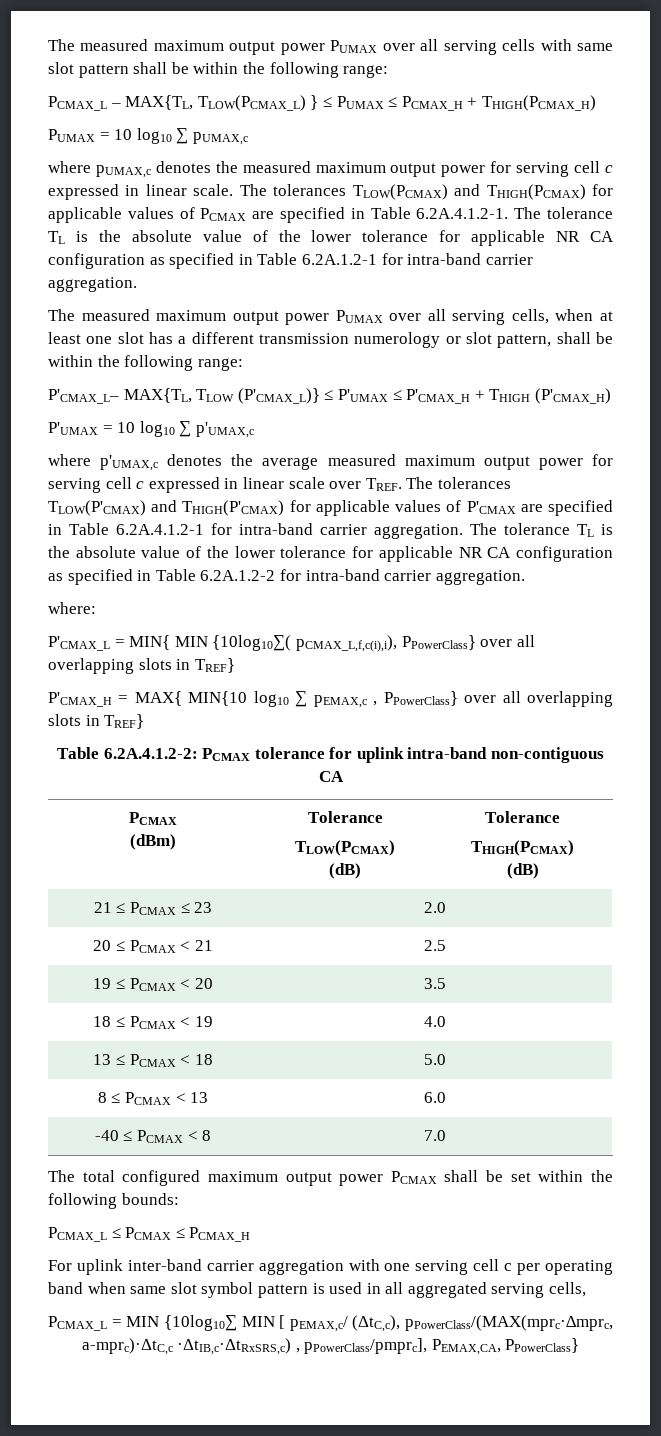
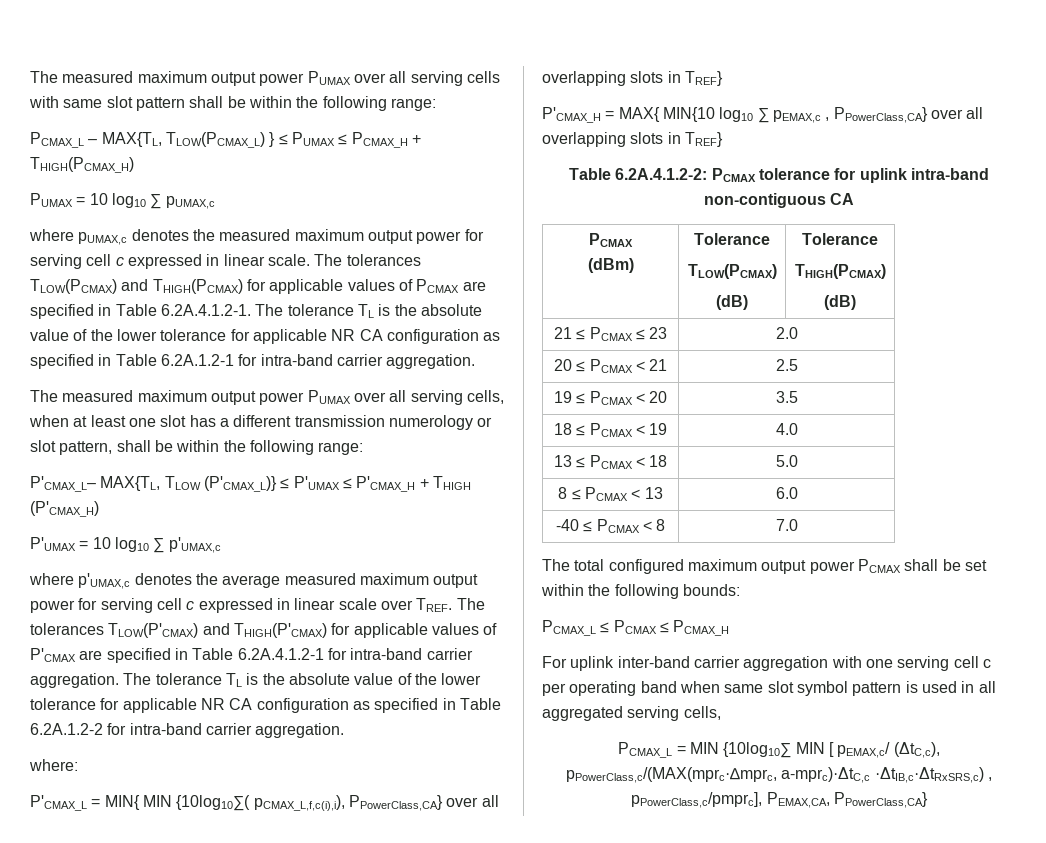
- P'CMAX_L = MIN{ MIN {10log10∑( pCMAX_L,f,c(i),i), PPowerClass} over all overlapping slots in TREF}
+ P'CMAX_L = MIN{ MIN {10log10∑( pCMAX_L,f,c(i),i), PPowerClass,CA} over all overlapping slots in TREF}
- P'CMAX_H = MAX{ MIN{10 log10 ∑ pEMAX,c , PPowerClass} over all overlapping slots in TREF}
+ P'CMAX_H = MAX{ MIN{10 log10 ∑ pEMAX,c , PPowerClass,CA} over all overlapping slots in TREF}
- PCMAX_L = MIN {10log10∑ MIN [ pEMAX,c/ (ΔtC,c), pPowerClass/(MAX(mprc·∆mprc, a-mprc)·ΔtC,c ·ΔtIB,c·ΔtRxSRS,c) , pPowerClass/pmprc], PEMAX,CA, PPowerClass}
+ PCMAX_L = MIN {10log10∑ MIN [ pEMAX,c/ (ΔtC,c), pPowerClass,c/(MAX(mprc·∆mprc, a-mprc)·ΔtC,c ·ΔtIB,c·ΔtRxSRS,c) , pPowerClass,c/pmprc], PEMAX,CA, PPowerClass,CA}

